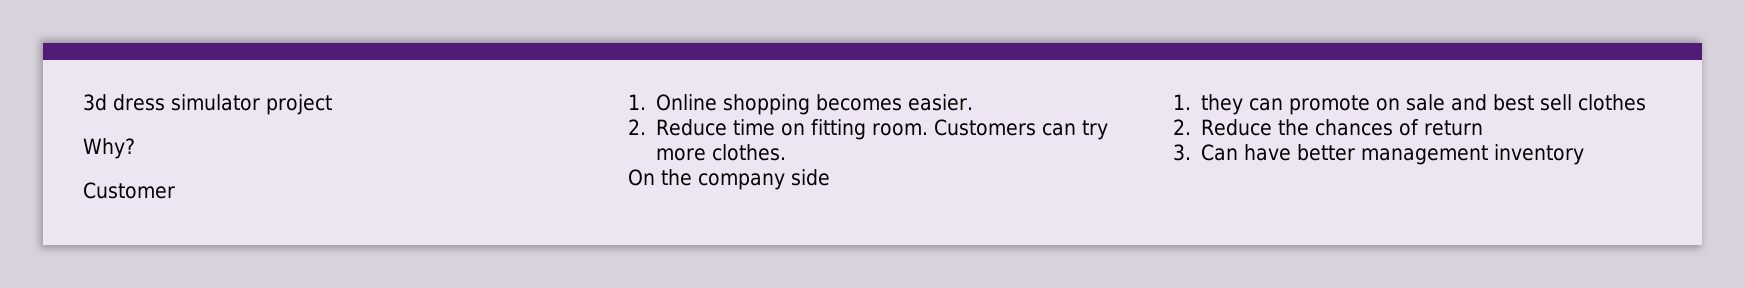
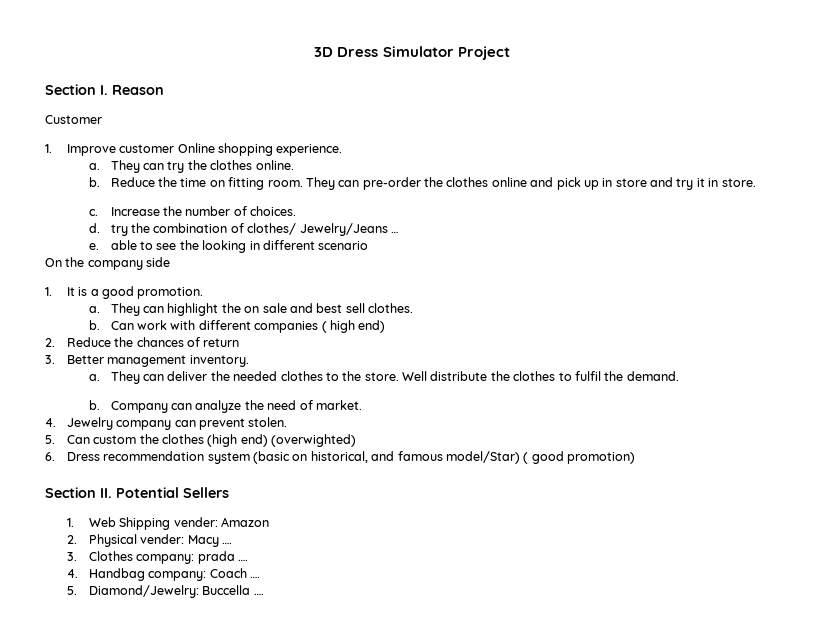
- 3d dress simulator project
- Why?
+ 3D Dress Simulator Project
+ Section I. Reason
  Customer
- 1. Online shopping becomes easier.
- 2. Reduce time on fitting room. Customers can try more clothes.
+ 1. Improve customer Online shopping experience.
+ a. They can try the clothes online.
+ b. Reduce the time on fitting room. They can pre-order the clothes online and pick up in store and try it in store.
+ c. Increase the number of choices.
+ d. try the combination of clothes/ Jewelry/Jeans …
+ e. able to see the looking in different scenario
- 1. they can promote on sale and best sell clothes
+ 1. It is a good promotion.
+ a. They can highlight the on sale and best sell clothes.
+ b. Can work with different companies ( high end)
- 3. Can have better management inventory
+ 3. Better management inventory.
+ a. They can deliver the needed clothes to the store. Well distribute the clothes to fulfil the demand.
+ b. Company can analyze the need of market.
+ 4. Jewelry company can prevent stolen.
+ 5. Can custom the clothes (high end) (overwighted)
+ 6. Dress recommendation system (basic on historical, and famous model/Star) ( good promotion)
+ Section II. Potential Sellers
+ 1. Web Shipping vender: Amazon
+ 2. Physical vender: Macy ….
+ 3. Clothes company: prada ….
+ 4. Handbag company: Coach ….
+ 5. Diamond/Jewelry: Buccella ….

